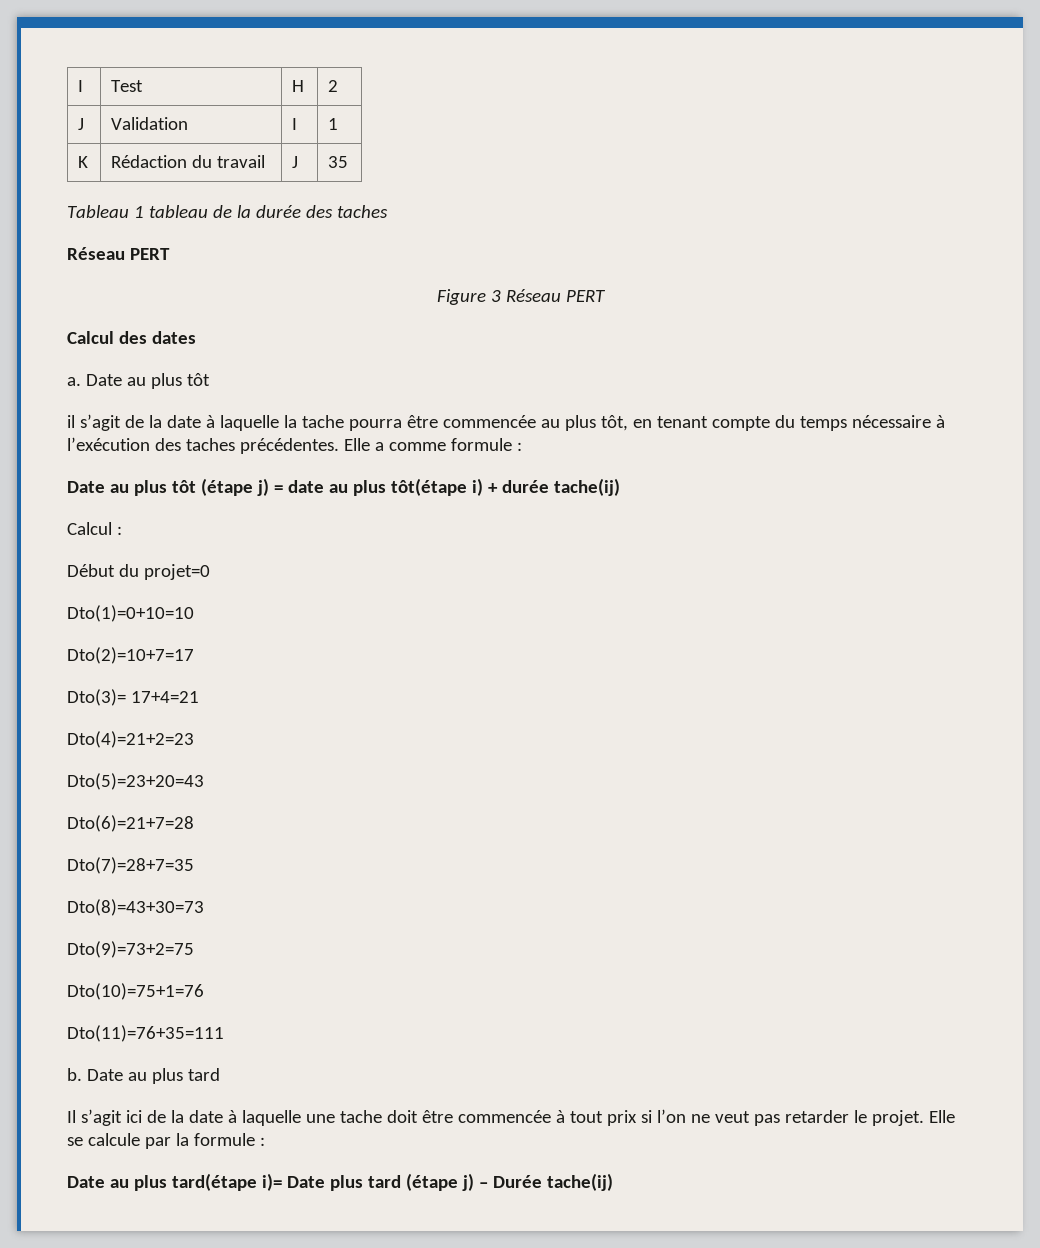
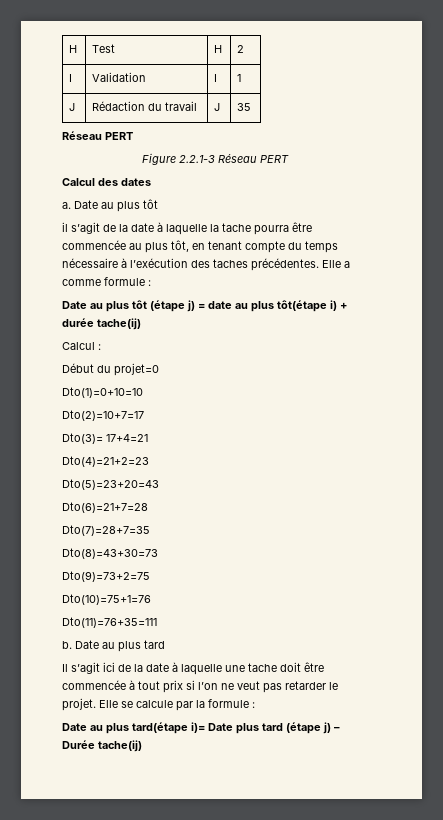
- I | Test | H | 2
+ H | Test | H | 2
- J | Validation | I | 1
+ I | Validation | I | 1
- K | Rédaction du travail | J | 35
+ J | Rédaction du travail | J | 35
- Tableau 1 tableau de la durée des taches
- Figure 3 Réseau PERT
+ Figure 2.2.1-3 Réseau PERT

